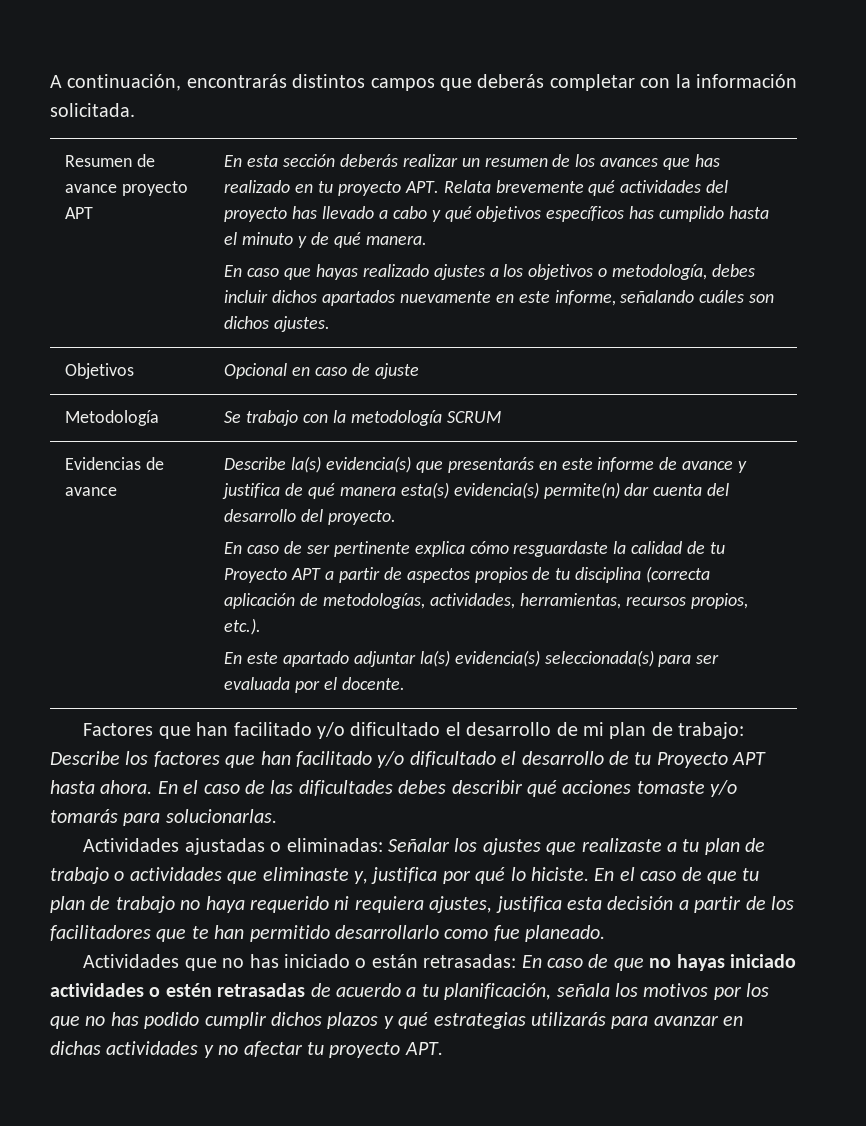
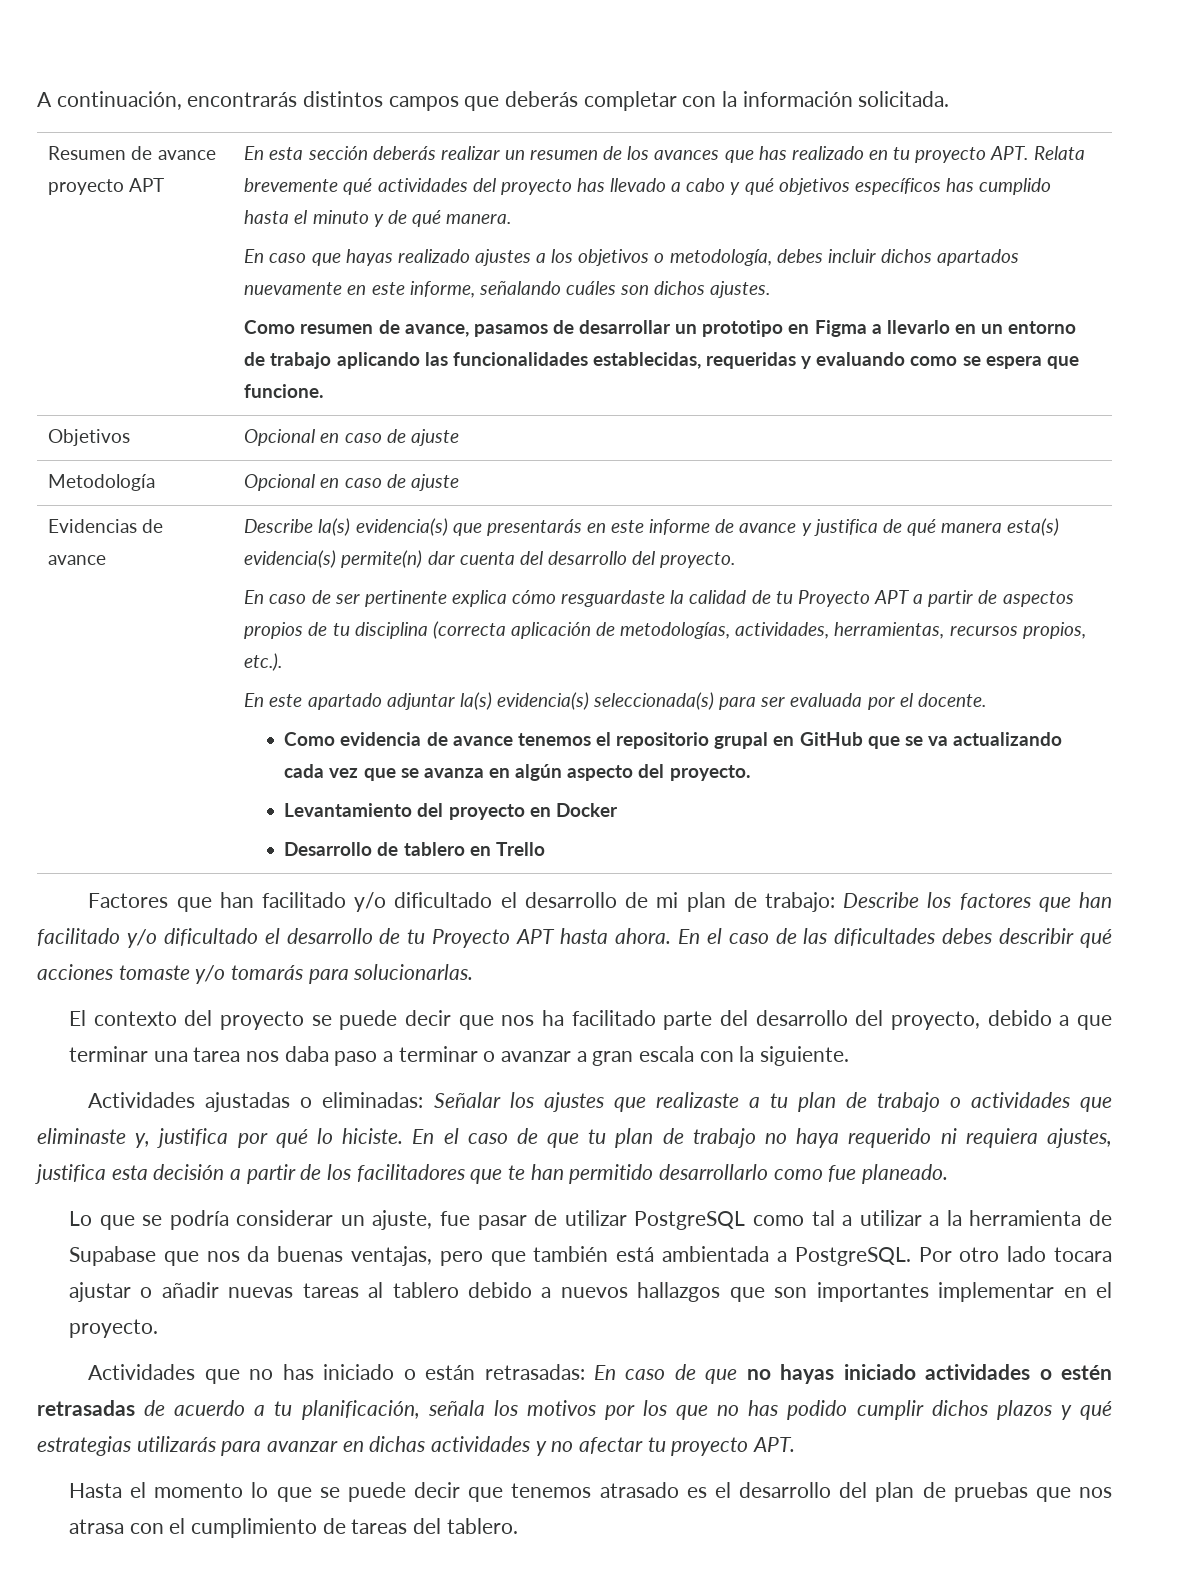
+ Como resumen de avance, pasamos de desarrollar un prototipo en Figma a llevarlo en un entorno de trabajo aplicando las funcionalidades establecidas, requeridas y evaluando como se espera que funcione.
- Metodología | Se trabajo con la metodología SCRUM
+ Metodología | Opcional en caso de ajuste
+ Como evidencia de avance tenemos el repositorio grupal en GitHub que se va actualizando cada vez que se avanza en algún aspecto del proyecto.
+ Levantamiento del proyecto en Docker
+ Desarrollo de tablero en Trello
+ El contexto del proyecto se puede decir que nos ha facilitado parte del desarrollo del proyecto, debido a que terminar una tarea nos daba paso a terminar o avanzar a gran escala con la siguiente.
+ Lo que se podría considerar un ajuste, fue pasar de utilizar PostgreSQL como tal a utilizar a la herramienta de Supabase que nos da buenas ventajas, pero que también está ambientada a PostgreSQL. Por otro lado tocara ajustar o añadir nuevas tareas al tablero debido a nuevos hallazgos que son importantes implementar en el proyecto.
+ Hasta el momento lo que se puede decir que tenemos atrasado es el desarrollo del plan de pruebas que nos atrasa con el cumplimiento de tareas del tablero.

